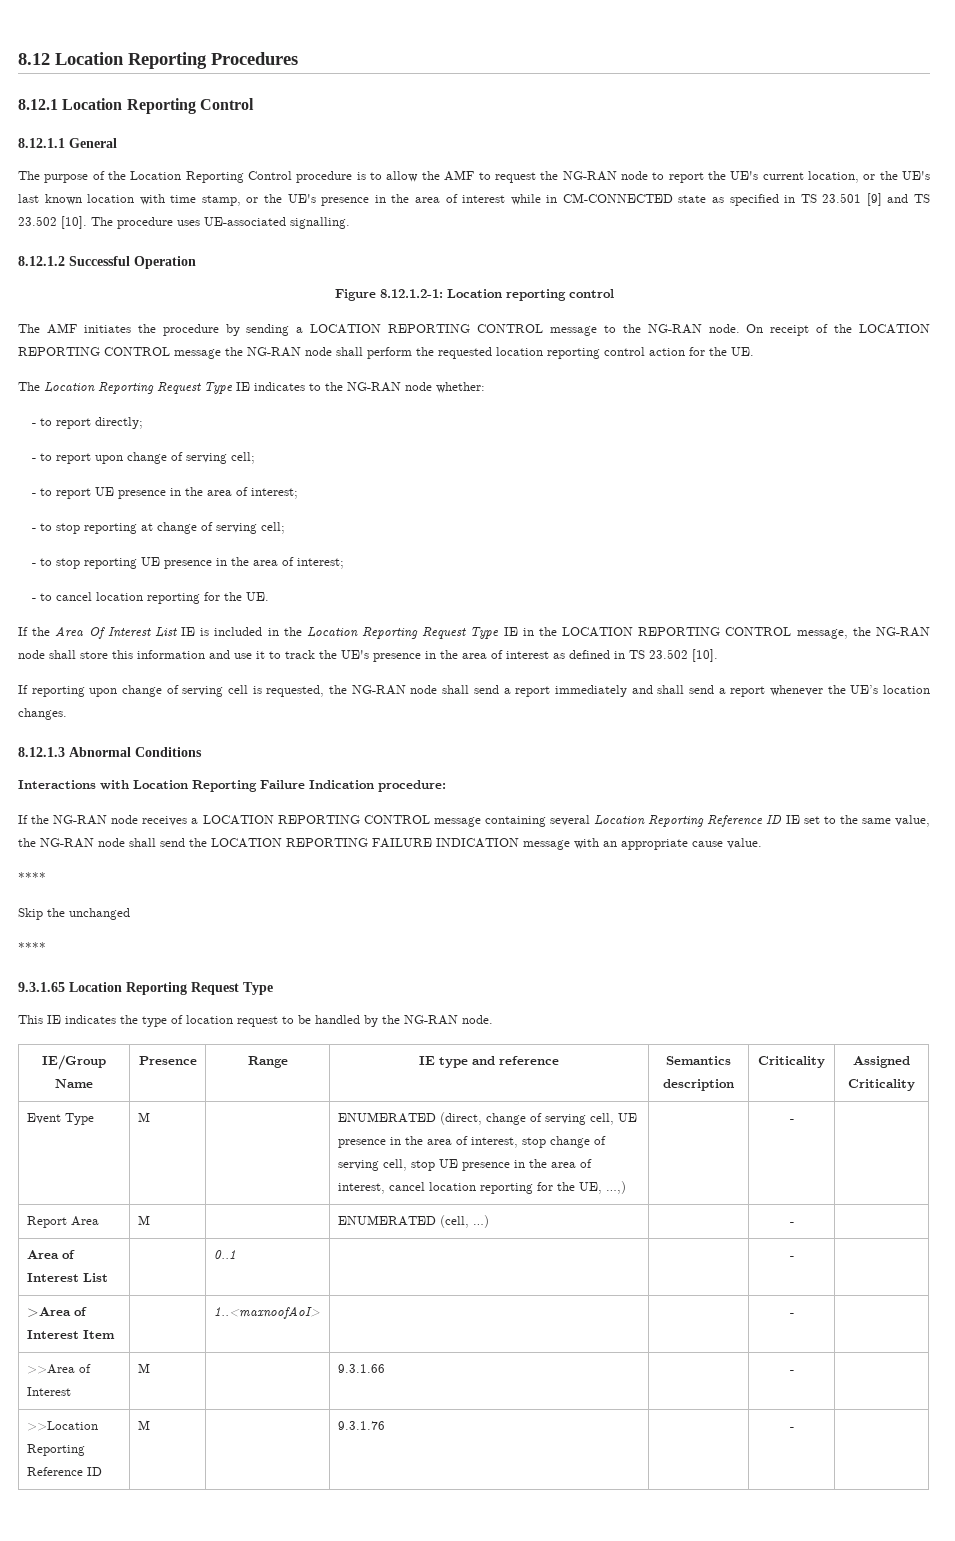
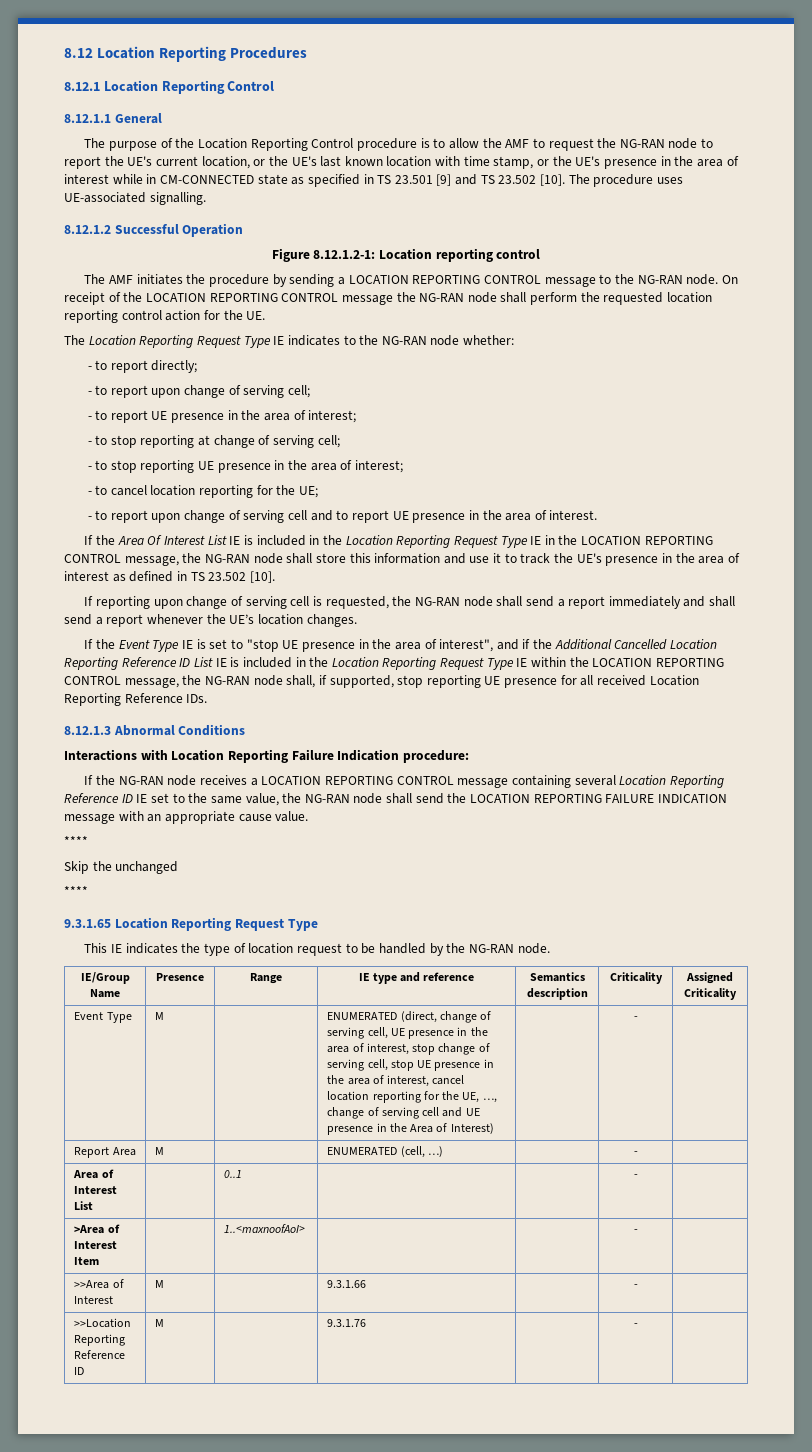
- - to cancel location reporting for the UE.
+ - to cancel location reporting for the UE;
+ - to report upon change of serving cell and to report UE presence in the area of interest.
+ If the Event Type IE is set to "stop UE presence in the area of interest", and if the Additional Cancelled Location Reporting Reference ID List IE is included in the Location Reporting Request Type IE within the LOCATION REPORTING CONTROL message, the NG-RAN node shall, if supported, stop reporting UE presence for all received Location Reporting Reference IDs.
- ENUMERATED (direct, change of serving cell, UE presence in the area of interest, stop change of serving cell, stop UE presence in the area of interest, cancel location reporting for the UE, …,)
+ ENUMERATED (direct, change of serving cell, UE presence in the area of interest, stop change of serving cell, stop UE presence in the area of interest, cancel location reporting for the UE, …, change of serving cell and UE presence in the Area of Interest)

